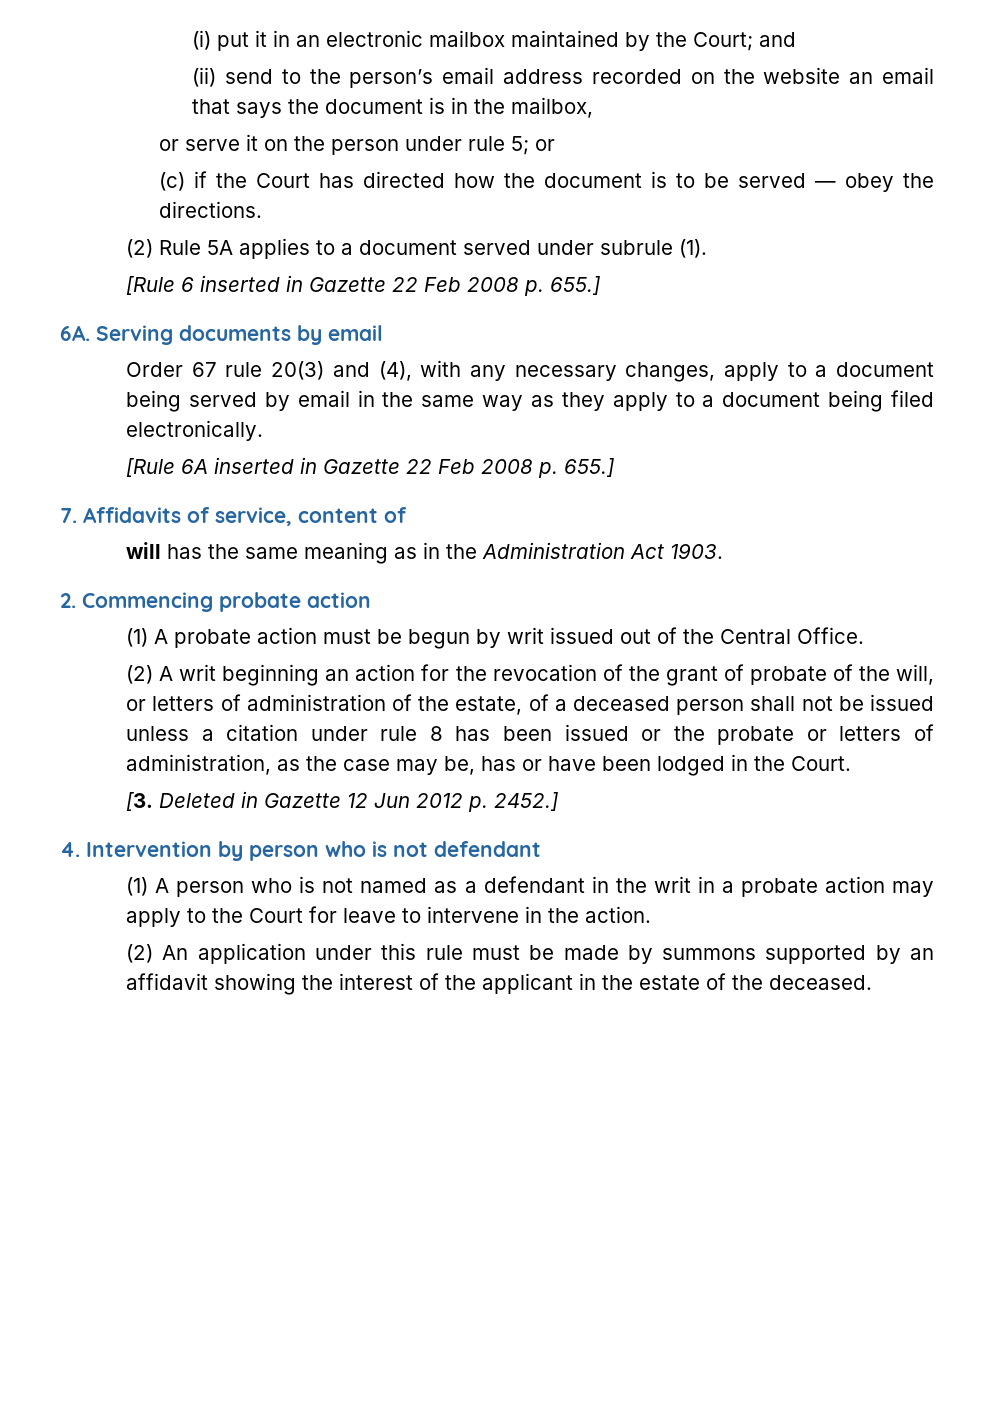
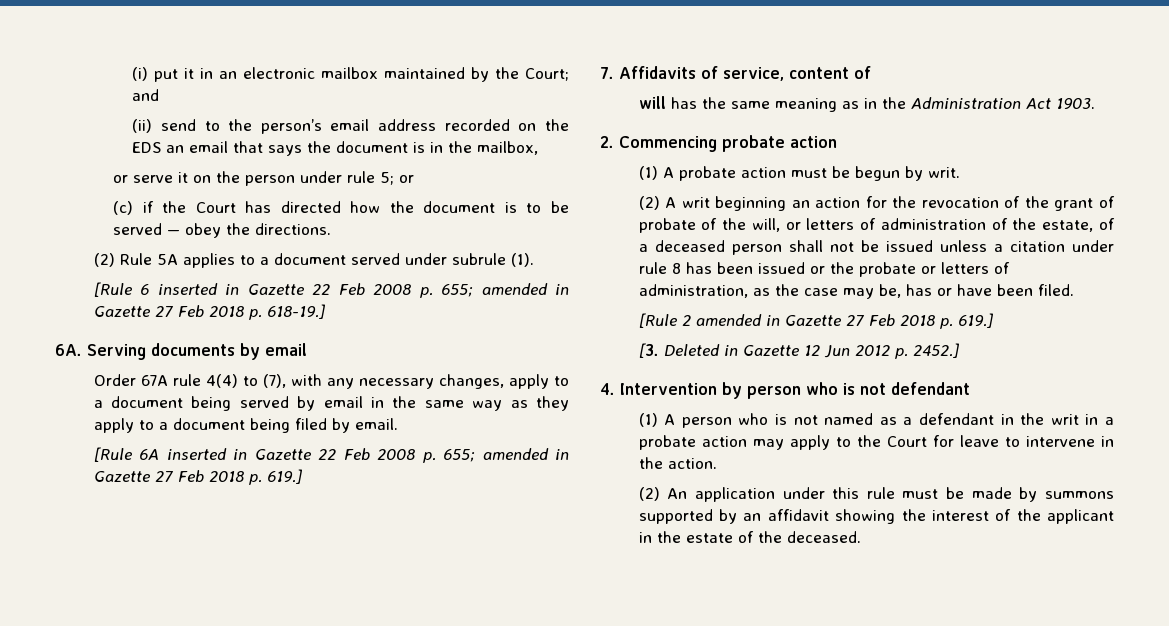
- (ii) send to the person’s email address recorded on the website an email that says the document is in the mailbox,
+ (ii) send to the person’s email address recorded on the EDS an email that says the document is in the mailbox,
- [Rule 6 inserted in Gazette 22 Feb 2008 p. 655.]
+ [Rule 6 inserted in Gazette 22 Feb 2008 p. 655; amended in Gazette 27 Feb 2018 p. 618-19.]
- Order 67 rule 20(3) and (4), with any necessary changes, apply to a document being served by email in the same way as they apply to a document being filed electronically.
+ Order 67A rule 4(4) to (7), with any necessary changes, apply to a document being served by email in the same way as they apply to a document being filed by email.
- [Rule 6A inserted in Gazette 22 Feb 2008 p. 655.]
+ [Rule 6A inserted in Gazette 22 Feb 2008 p. 655; amended in Gazette 27 Feb 2018 p. 619.]
- (1) A probate action must be begun by writ issued out of the Central Office.
+ (1) A probate action must be begun by writ.
- (2) A writ beginning an action for the revocation of the grant of probate of the will, or letters of administration of the estate, of a deceased person shall not be issued unless a citation under rule 8 has been issued or the probate or letters of administration, as the case may be, has or have been lodged in the Court.
+ (2) A writ beginning an action for the revocation of the grant of probate of the will, or letters of administration of the estate, of a deceased person shall not be issued unless a citation under rule 8 has been issued or the probate or letters of administration, as the case may be, has or have been filed.
+ [Rule 2 amended in Gazette 27 Feb 2018 p. 619.]

